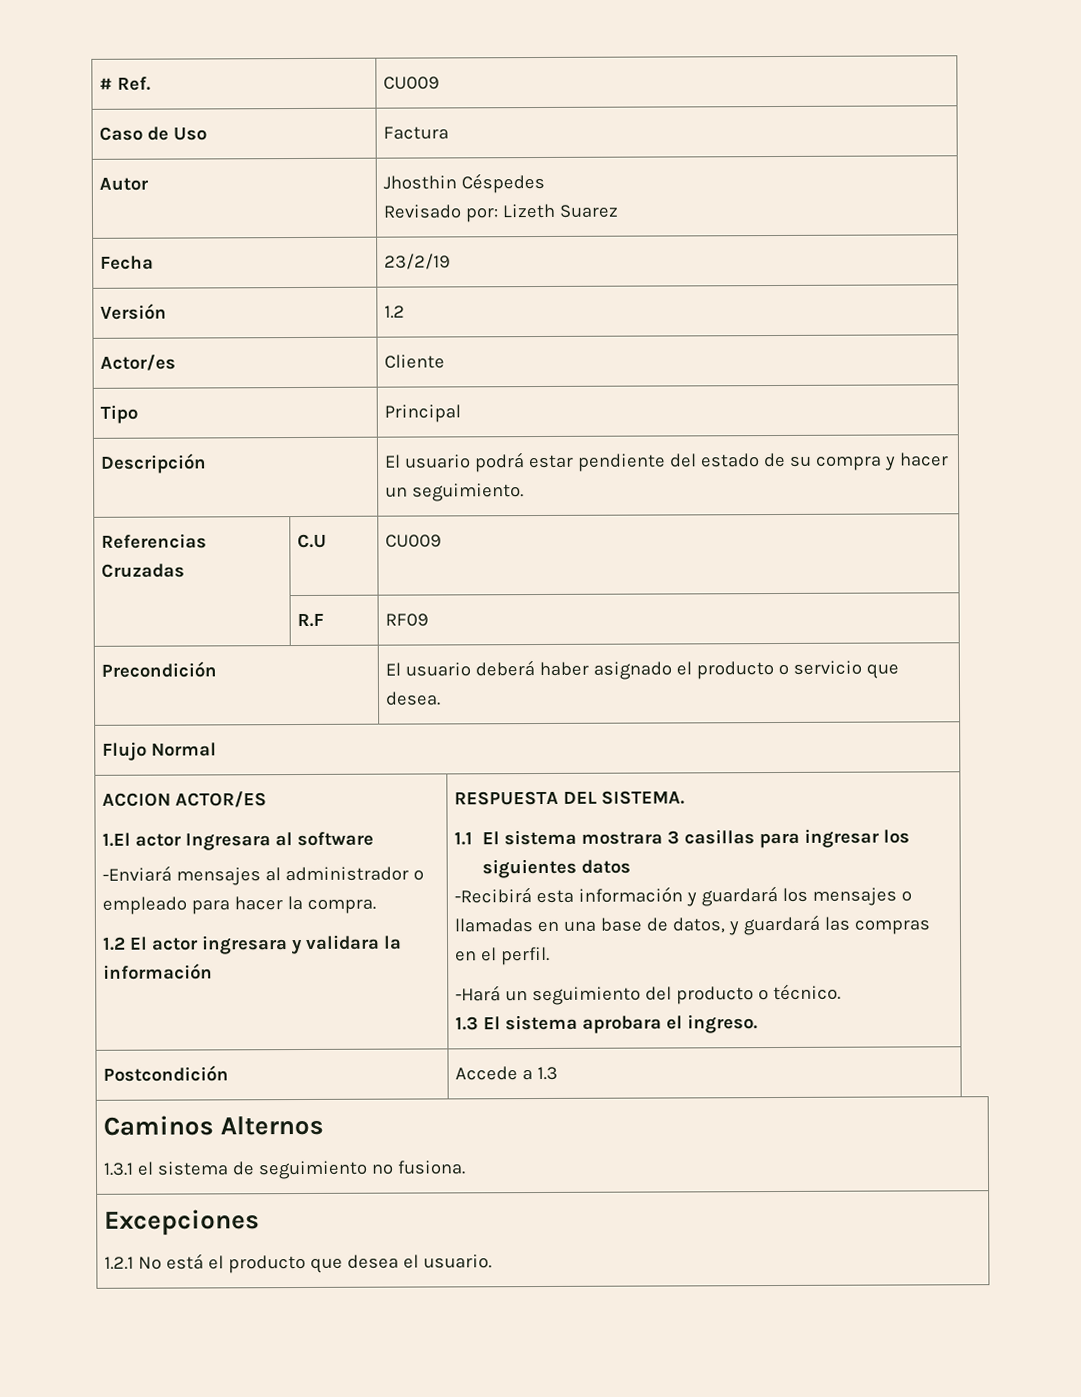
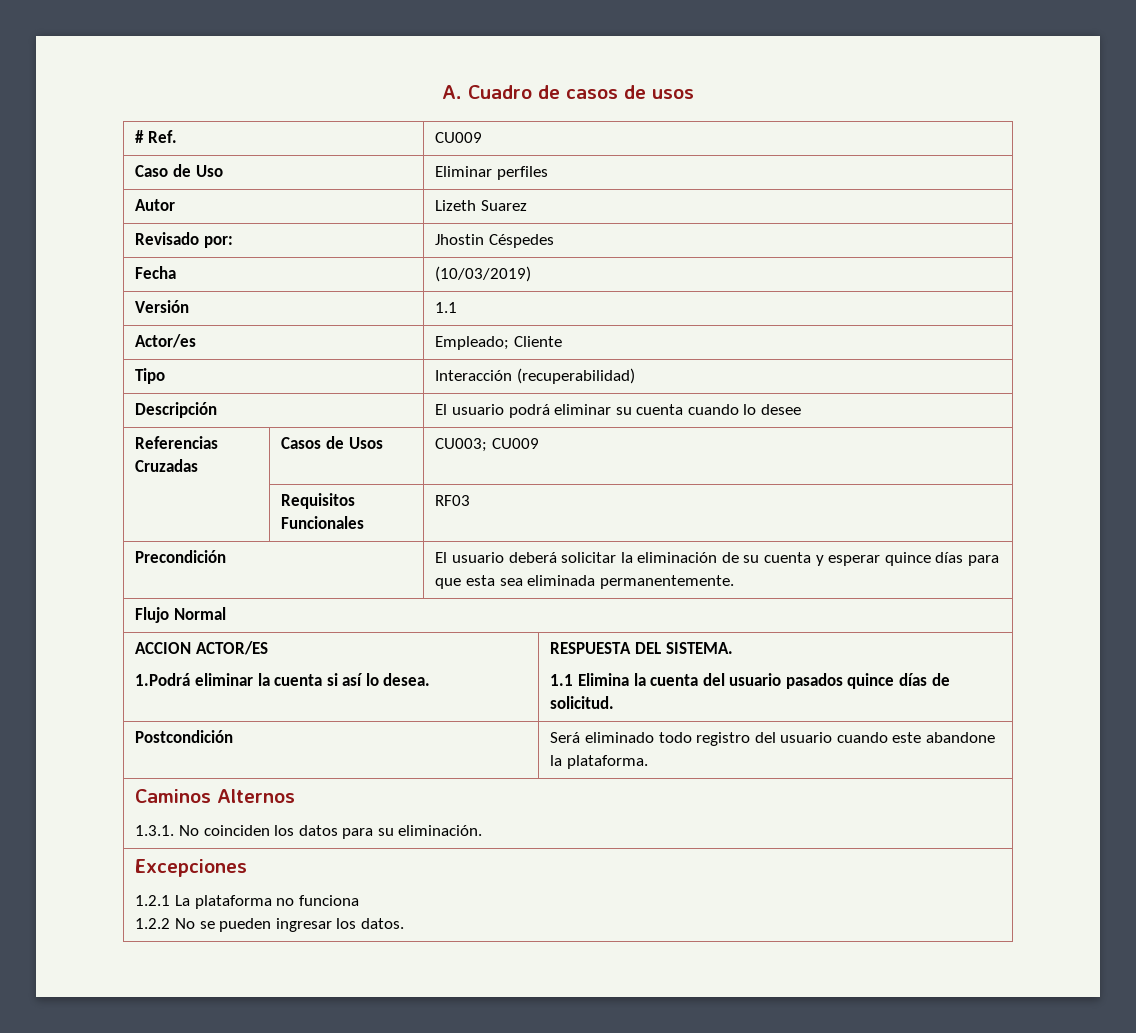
+ A. Cuadro de casos de usos
- Caso de Uso | Factura
+ Caso de Uso | Eliminar perfiles
- Autor | Jhosthin Céspedes
- Revisado por: Lizeth Suarez
+ Autor | Lizeth Suarez
+ Revisado por: | Jhostin Céspedes
- Fecha | 23/2/19
+ Fecha | (10/03/2019)
- Versión | 1.2
+ Versión | 1.1
- Actor/es | Cliente
+ Actor/es | Empleado; Cliente
- Tipo | Principal
+ Tipo | Interacción (recuperabilidad)
- Descripción | El usuario podrá estar pendiente del estado de su compra y hacer un seguimiento.
- Referencias Cruzadas | C.U | CU009
- | R.F | RF09
- Precondición | El usuario deberá haber asignado el producto o servicio que desea.
+ Descripción | El usuario podrá eliminar su cuenta cuando lo desee
+ Referencias Cruzadas | Casos de Usos | CU003; CU009
+ | Requisitos Funcionales | RF03
+ Precondición | El usuario deberá solicitar la eliminación de su cuenta y esperar quince días para que esta sea eliminada permanentemente.
  Flujo Normal
  ACCION ACTOR/ES
- 1.El actor Ingresara al software
- -Enviará mensajes al administrador o empleado para hacer la compra.
- 1.2 El actor ingresara y validara la información | RESPUESTA DEL SISTEMA.
- 1.1 El sistema mostrara 3 casillas para ingresar los siguientes datos
- -Recibirá esta información y guardará los mensajes o llamadas en una base de datos, y guardará las compras en el perfil.
- -Hará un seguimiento del producto o técnico.
- 1.3 El sistema aprobara el ingreso.
- Postcondición | Accede a 1.3
+ 1.Podrá eliminar la cuenta si así lo desea. | RESPUESTA DEL SISTEMA.
+ 1.1 Elimina la cuenta del usuario pasados quince días de solicitud.
+ Postcondición | Será eliminado todo registro del usuario cuando este abandone la plataforma.
  Caminos Alternos
- 1.3.1 el sistema de seguimiento no fusiona.
+ 1.3.1. No coinciden los datos para su eliminación.
  Excepciones
- 1.2.1 No está el producto que desea el usuario.
+ 1.2.1 La plataforma no funciona
+ 1.2.2 No se pueden ingresar los datos.

